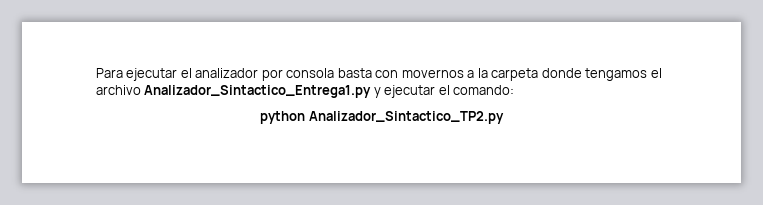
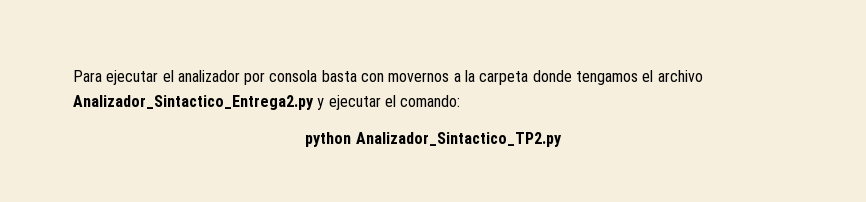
- Para ejecutar el analizador por consola basta con movernos a la carpeta donde tengamos el archivo Analizador_Sintactico_Entrega1.py y ejecutar el comando:
+ Para ejecutar el analizador por consola basta con movernos a la carpeta donde tengamos el archivo Analizador_Sintactico_Entrega2.py y ejecutar el comando:

